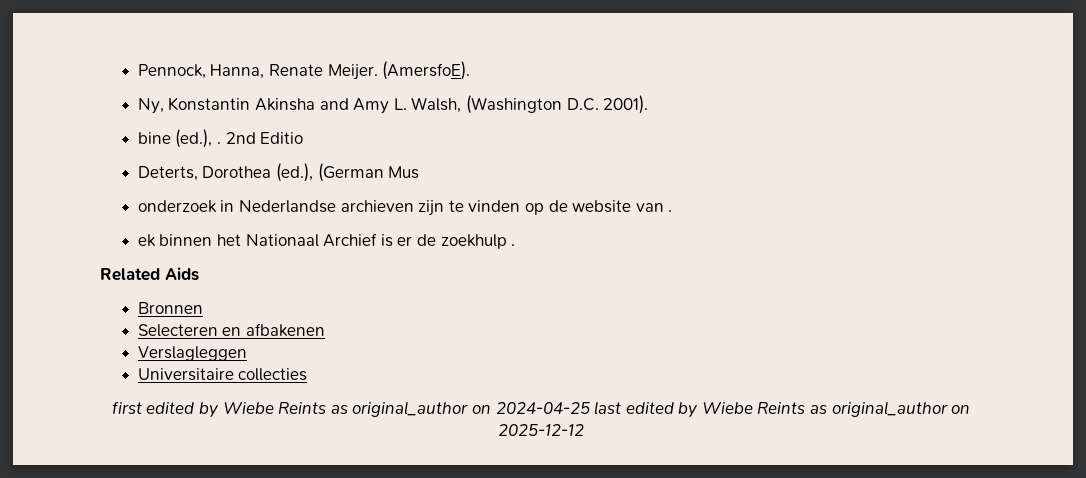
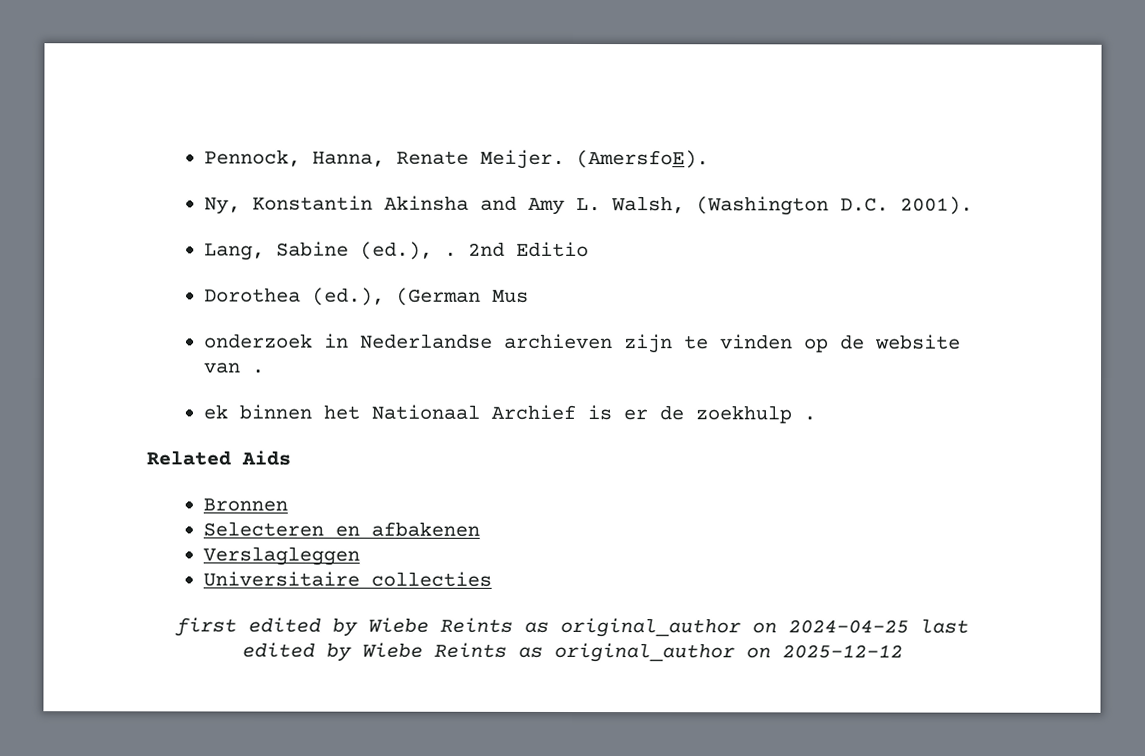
- bine (ed.), .
+ Lang, Sabine (ed.), .
- Deterts, Dorothea (ed.), (German Mus
+ Dorothea (ed.), (German Mus

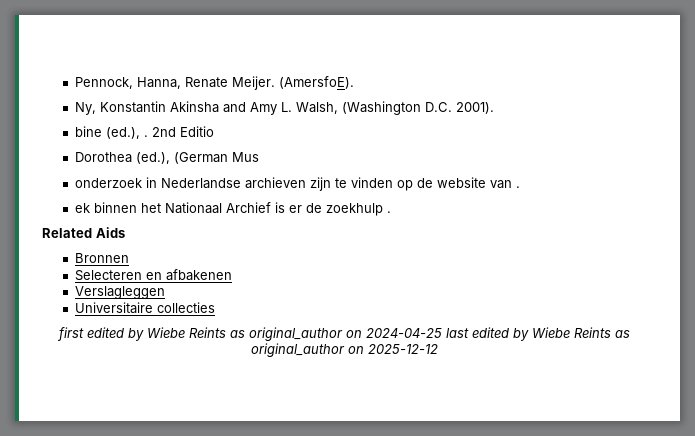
- Lang, Sabine (ed.), .
+ bine (ed.), .

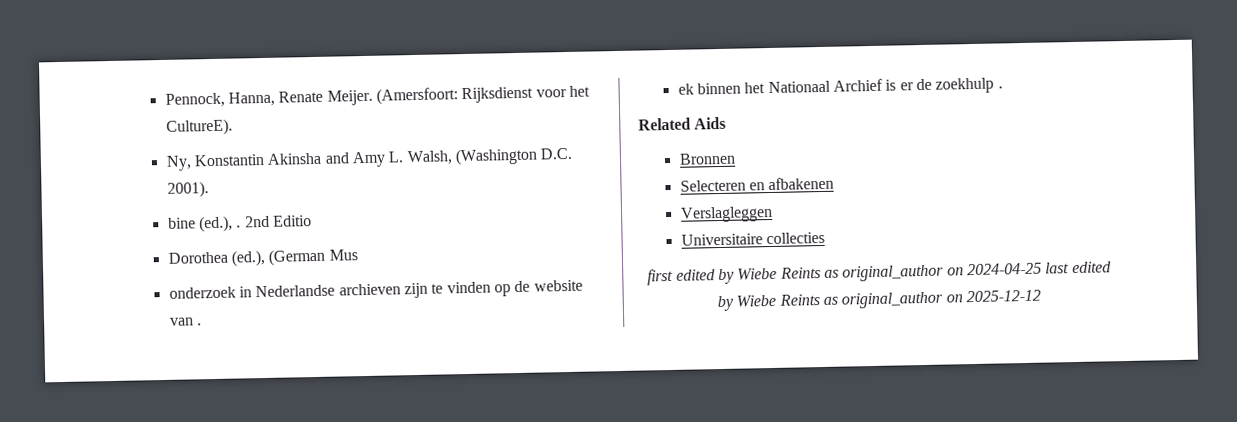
- (AmersfoE).
+ (Amersfoort: Rijksdienst voor het CultureE).

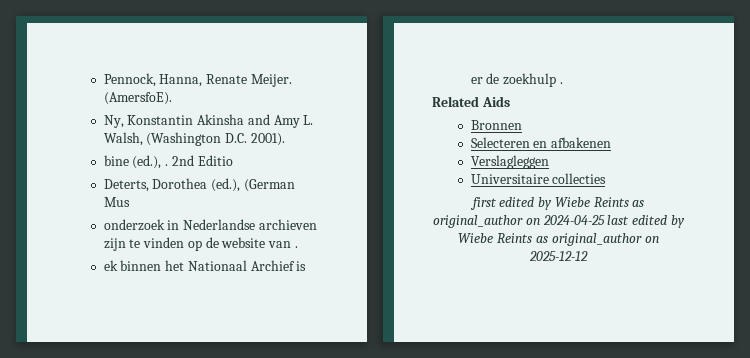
- (Amersfoort: Rijksdienst voor het CultureE).
+ (AmersfoE).
- Dorothea (ed.), (German Mus
+ Deterts, Dorothea (ed.), (German Mus

